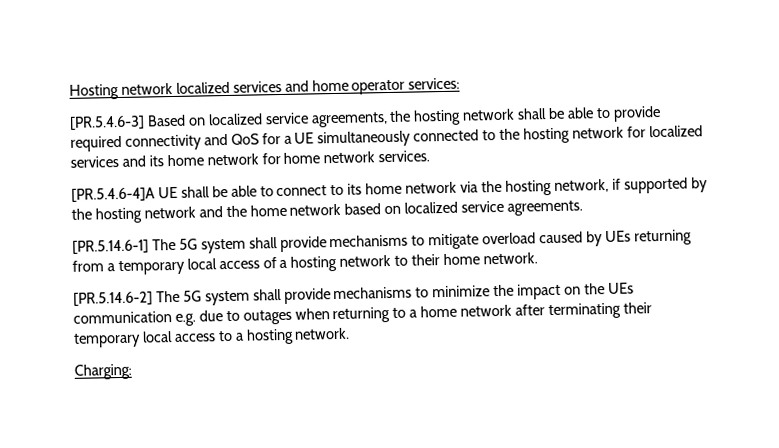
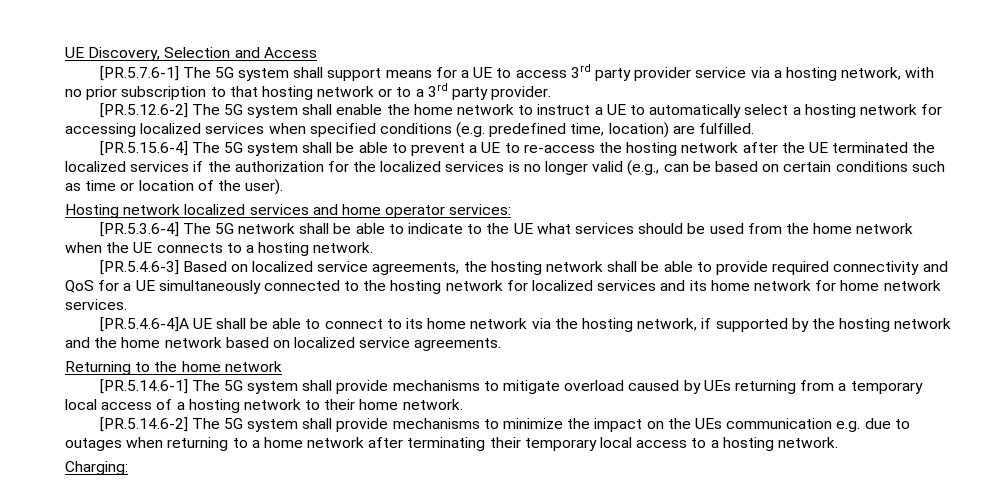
+ UE Discovery, Selection and Access
+ [PR.5.7.6-1] The 5G system shall support means for a UE to access 3rd party provider service via a hosting network, with no prior subscription to that hosting network or to a 3rd party provider.
+ [PR.5.12.6-2] The 5G system shall enable the home network to instruct a UE to automatically select a hosting network for accessing localized services when specified conditions (e.g. predefined time, location) are fulfilled.
+ [PR.5.15.6-4] The 5G system shall be able to prevent a UE to re-access the hosting network after the UE terminated the localized services if the authorization for the localized services is no longer valid (e.g., can be based on certain conditions such as time or location of the user).
+ [PR.5.3.6-4] The 5G network shall be able to indicate to the UE what services should be used from the home network when the UE connects to a hosting network.
+ Returning to the home network

